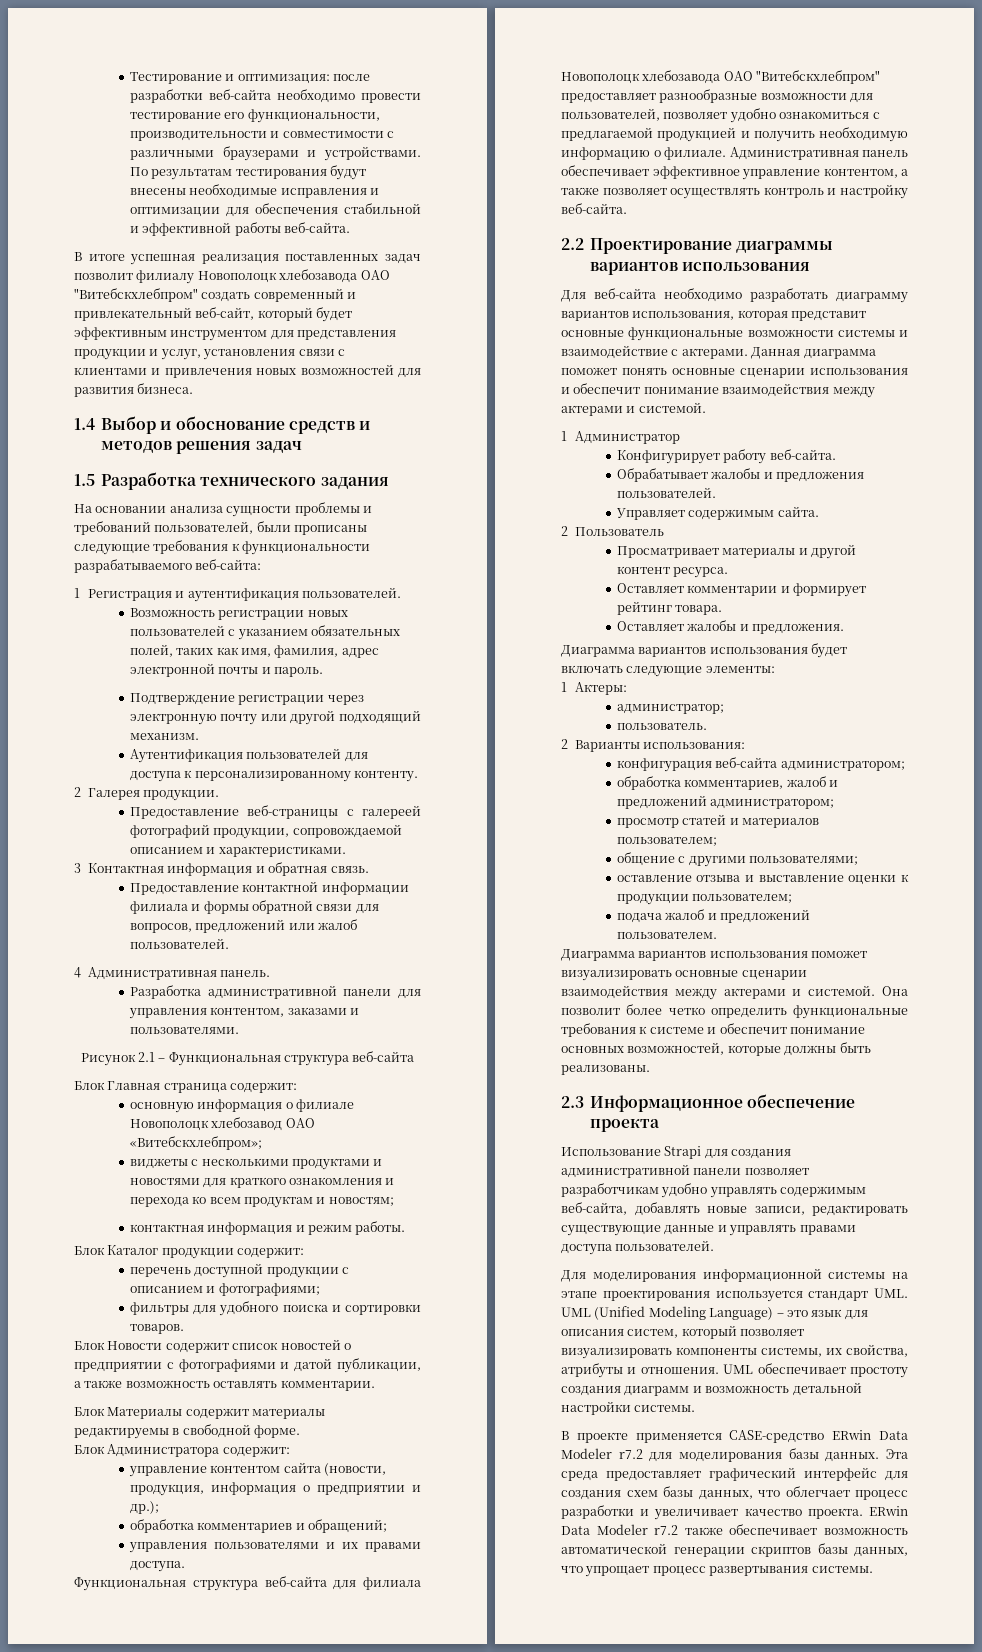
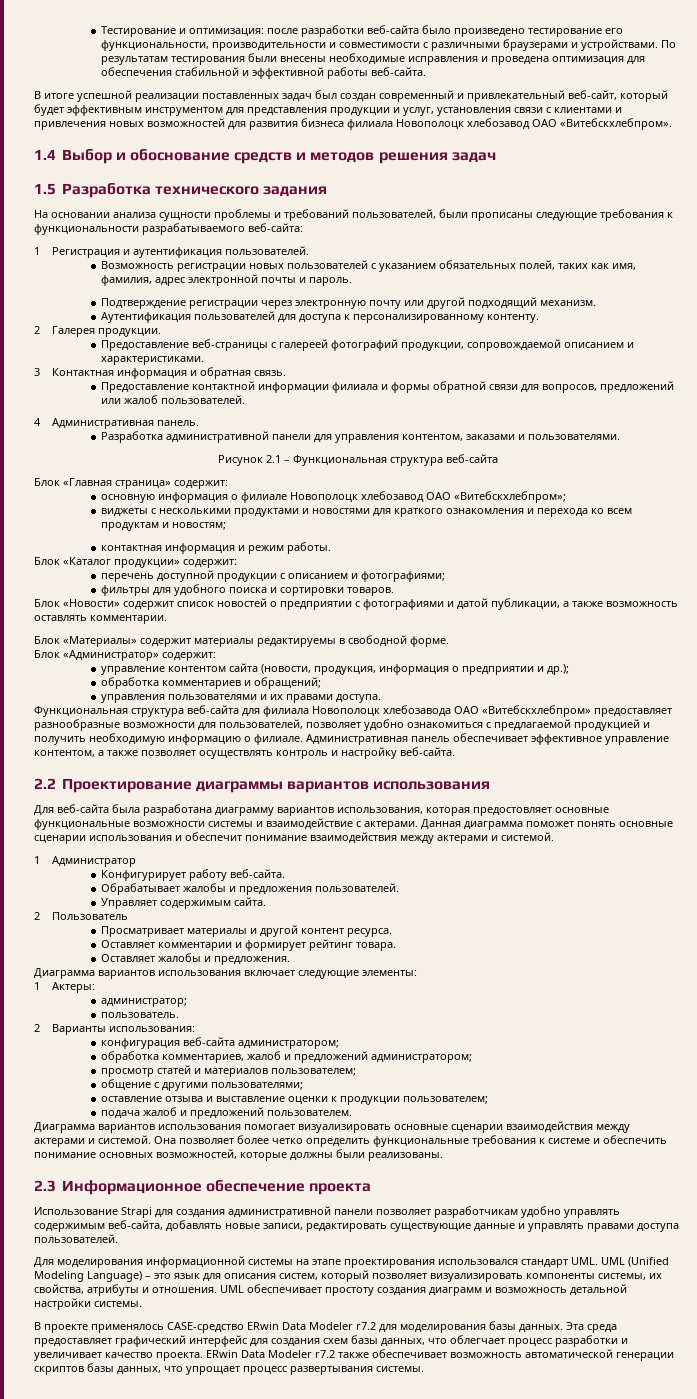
- Тестирование и оптимизация: после разработки веб-сайта необходимо провести тестирование его функциональности, производительности и совместимости с различными браузерами и устройствами.
+ Тестирование и оптимизация: после разработки веб-сайта было произведено тестирование его функциональности, производительности и совместимости с различными браузерами и устройствами.
- По результатам тестирования будут внесены необходимые исправления и оптимизации для обеспечения стабильной и эффективной работы веб-сайта.
+ По результатам тестирования были внесены необходимые исправления и проведена оптимизация для обеспечения стабильной и эффективной работы веб-сайта.
- В итоге успешная реализация поставленных задач позволит филиалу Новополоцк хлебозавода ОАО "Витебскхлебпром" создать современный и привлекательный веб-сайт, который будет эффективным инструментом для представления продукции и услуг, установления связи с клиентами и привлечения новых возможностей для развития бизнеса.
+ В итоге успешной реализации поставленных задач был создан современный и привлекательный веб-сайт, который будет эффективным инструментом для представления продукции и услуг, установления связи с клиентами и привлечения новых возможностей для развития бизнеса филиала Новополоцк хлебозавод ОАО «Витебскхлебпром».
- Блок Главная страница содержит:
+ Блок «Главная страница» содержит:
- Блок Каталог продукции содержит:
+ Блок «Каталог продукции» содержит:
- Блок Новости содержит список новостей о предприятии с фотографиями и датой публикации, а также возможность оставлять комментарии.
+ Блок «Новости» содержит список новостей о предприятии с фотографиями и датой публикации, а также возможность оставлять комментарии.
- Блок Материалы содержит материалы редактируемы в свободной форме.
+ Блок «Материалы» содержит материалы редактируемы в свободной форме.
- Блок Администратора содержит:
+ Блок «Администратор» содержит:
- Функциональная структура веб-сайта для филиала Новополоцк хлебозавода ОАО "Витебскхлебпром" предоставляет разнообразные возможности для пользователей, позволяет удобно ознакомиться с предлагаемой продукцией и получить необходимую информацию о филиале.
+ Функциональная структура веб-сайта для филиала Новополоцк хлебозавода ОАО «Витебскхлебпром» предоставляет разнообразные возможности для пользователей, позволяет удобно ознакомиться с предлагаемой продукцией и получить необходимую информацию о филиале.
- Для веб-сайта необходимо разработать диаграмму вариантов использования, которая представит основные функциональные возможности системы и взаимодействие с актерами.
+ Для веб-сайта была разработана диаграмму вариантов использования, которая предостовляет основные функциональные возможности системы и взаимодействие с актерами.
- Диаграмма вариантов использования будет включать следующие элементы:
+ Диаграмма вариантов использования включает следующие элементы:
- Диаграмма вариантов использования поможет визуализировать основные сценарии взаимодействия между актерами и системой.
+ Диаграмма вариантов использования помогает визуализировать основные сценарии взаимодействия между актерами и системой.
- Она позволит более четко определить функциональные требования к системе и обеспечит понимание основных возможностей, которые должны быть реализованы.
+ Она позволяет более четко определить функциональные требования к системе и обеспечить понимание основных возможностей, которые должны были реализованы.
- Для моделирования информационной системы на этапе проектирования используется стандарт UML. UML (Unified Modeling Language) – это язык для описания систем, который позволяет визуализировать компоненты системы, их свойства, атрибуты и отношения.
+ Для моделирования информационной системы на этапе проектирования использовался стандарт UML. UML (Unified Modeling Language) – это язык для описания систем, который позволяет визуализировать компоненты системы, их свойства, атрибуты и отношения.
- В проекте применяется CASE-средство ERwin Data Modeler r7.2 для моделирования базы данных.
+ В проекте применялось CASE-средство ERwin Data Modeler r7.2 для моделирования базы данных.

